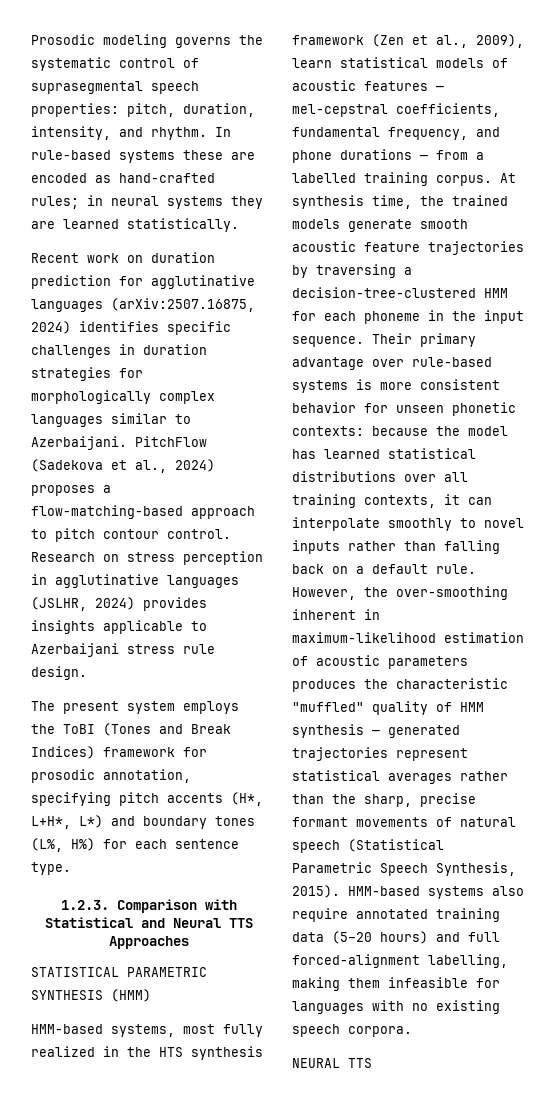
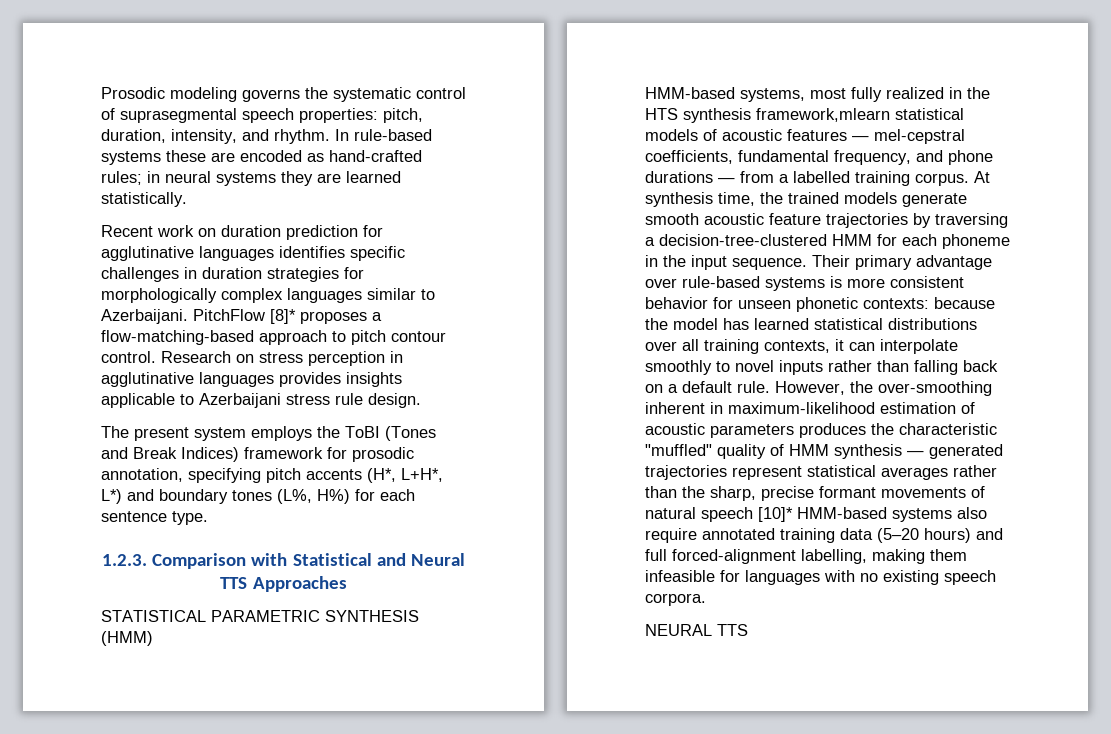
- Recent work on duration prediction for agglutinative languages (arXiv:2507.16875, 2024) identifies specific challenges in duration strategies for morphologically complex languages similar to Azerbaijani.
+ Recent work on duration prediction for agglutinative languages identifies specific challenges in duration strategies for morphologically complex languages similar to Azerbaijani.
- PitchFlow (Sadekova et al., 2024) proposes a flow-matching-based approach to pitch contour control.
+ PitchFlow [8]* proposes a flow-matching-based approach to pitch contour control.
- Research on stress perception in agglutinative languages (JSLHR, 2024) provides insights applicable to Azerbaijani stress rule design.
+ Research on stress perception in agglutinative languages provides insights applicable to Azerbaijani stress rule design.
- HMM-based systems, most fully realized in the HTS synthesis framework (Zen et al., 2009), learn statistical models of acoustic features — mel-cepstral coefficients, fundamental frequency, and phone durations — from a labelled training corpus.
+ HMM-based systems, most fully realized in the HTS synthesis framework,mlearn statistical models of acoustic features — mel-cepstral coefficients, fundamental frequency, and phone durations — from a labelled training corpus.
- However, the over-smoothing inherent in maximum-likelihood estimation of acoustic parameters produces the characteristic "muffled" quality of HMM synthesis — generated trajectories represent statistical averages rather than the sharp, precise formant movements of natural speech (Statistical Parametric Speech Synthesis, 2015). HMM-based systems also require annotated training data (5–20 hours) and full forced-alignment labelling, making them infeasible for languages with no existing speech corpora.
+ However, the over-smoothing inherent in maximum-likelihood estimation of acoustic parameters produces the characteristic "muffled" quality of HMM synthesis — generated trajectories represent statistical averages rather than the sharp, precise formant movements of natural speech [10]* HMM-based systems also require annotated training data (5–20 hours) and full forced-alignment labelling, making them infeasible for languages with no existing speech corpora.

